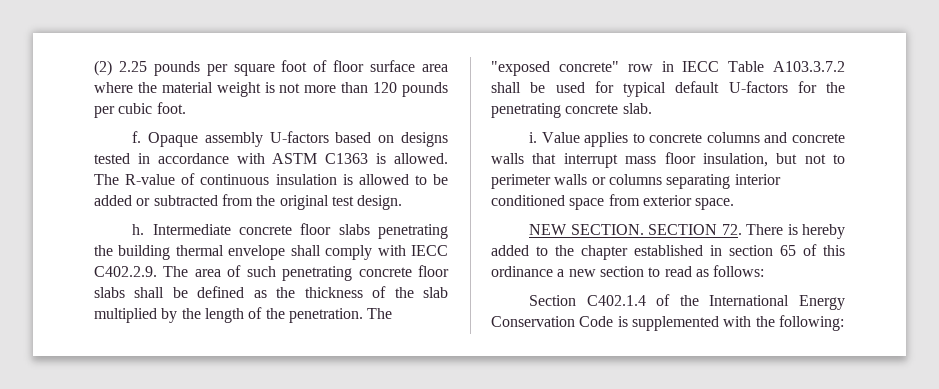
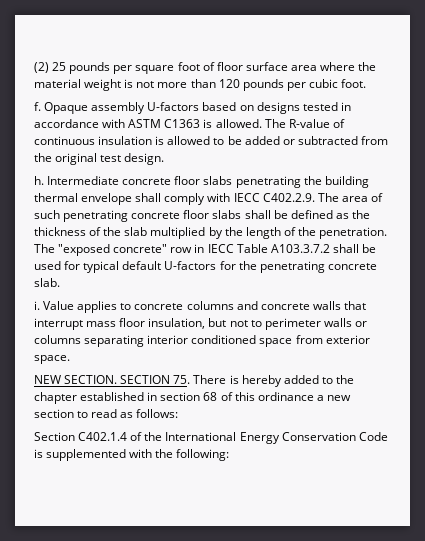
- (2) 2.25 pounds per square foot of floor surface area where the material weight is not more than 120 pounds per cubic foot.
+ (2) 25 pounds per square foot of floor surface area where the material weight is not more than 120 pounds per cubic foot.
- SECTION 72. There is hereby added to the chapter established in section 65 of this ordinance a new section to read as follows:
+ SECTION 75. There is hereby added to the chapter established in section 68 of this ordinance a new section to read as follows:

